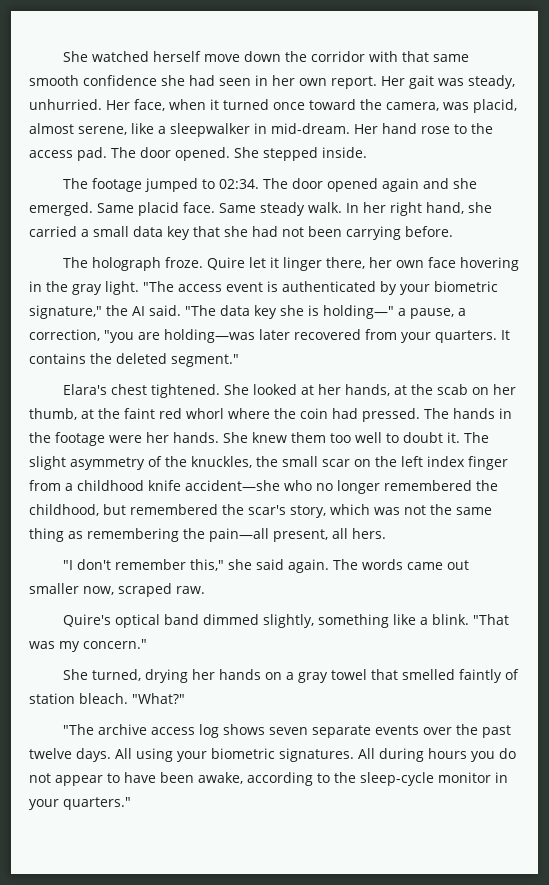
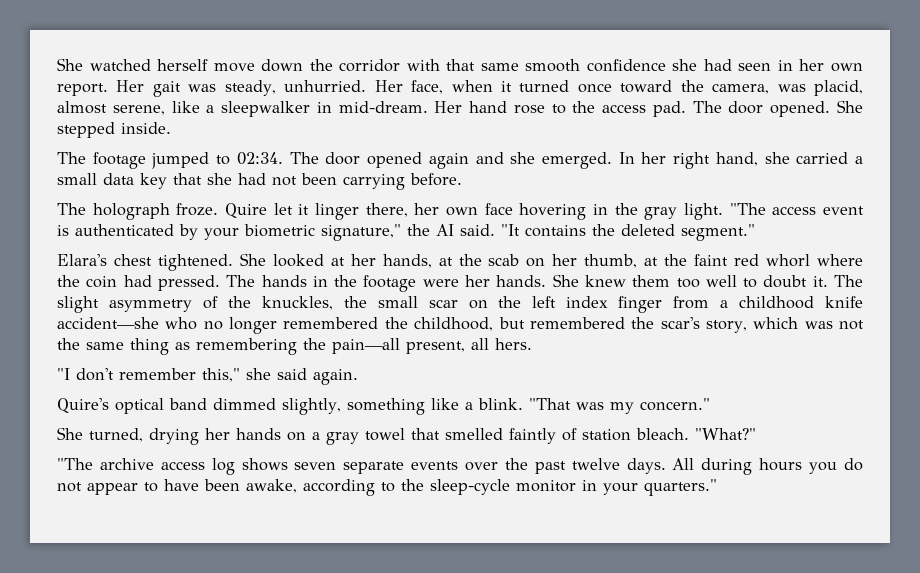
- Same placid face. Same steady walk.
- "The data key she is holding—" a pause, a correction, "you are holding—was later recovered from your quarters. It contains the deleted segment."
+ "It contains the deleted segment."
- The words came out smaller now, scraped raw.
- All using your biometric signatures. All during hours you do not appear to have been awake, according to the sleep-cycle monitor in your quarters."
+ All during hours you do not appear to have been awake, according to the sleep-cycle monitor in your quarters."

